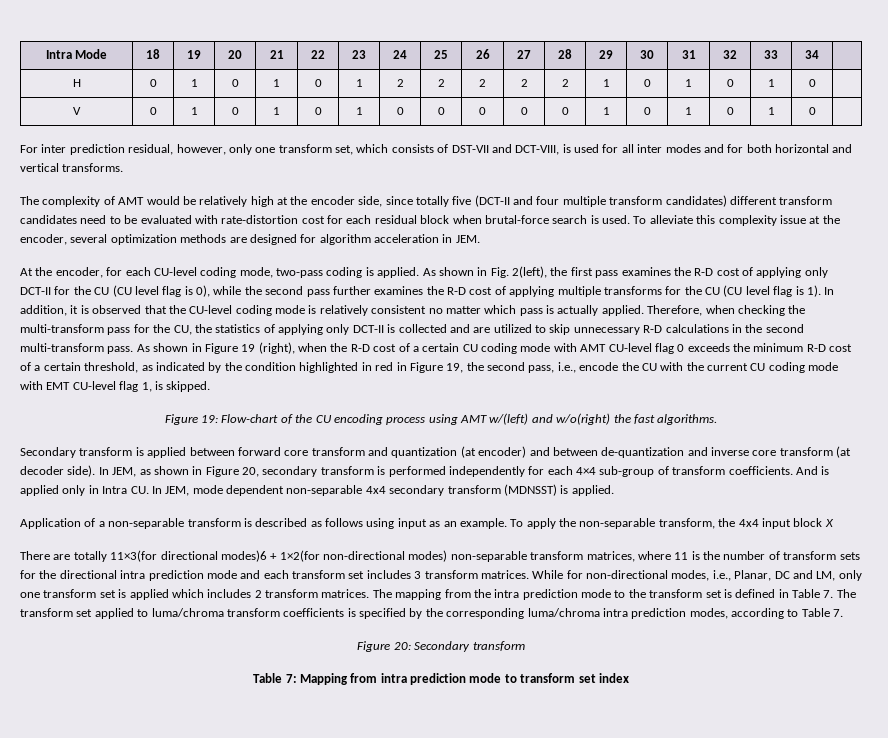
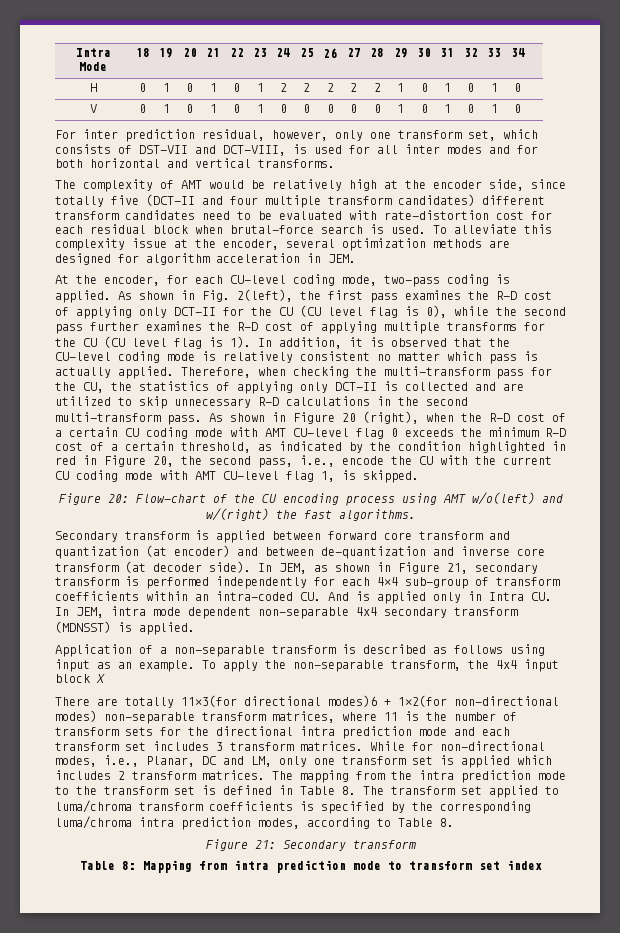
- As shown in Figure 19 (right), when the R-D cost of a certain CU coding mode with AMT CU-level flag 0 exceeds the minimum R-D cost of a certain threshold, as indicated by the condition highlighted in red in Figure 19, the second pass, i.e., encode the CU with the current CU coding mode with EMT CU-level flag 1, is skipped.
+ As shown in Figure 20 (right), when the R-D cost of a certain CU coding mode with AMT CU-level flag 0 exceeds the minimum R-D cost of a certain threshold, as indicated by the condition highlighted in red in Figure 20, the second pass, i.e., encode the CU with the current CU coding mode with AMT CU-level flag 1, is skipped.
- Figure 19: Flow-chart of the CU encoding process using AMT w/(left) and w/o(right) the fast algorithms.
+ Figure 20: Flow-chart of the CU encoding process using AMT w/o(left) and w/(right) the fast algorithms.
- In JEM, as shown in Figure 20, secondary transform is performed independently for each 4×4 sub-group of transform coefficients. And is applied only in Intra CU. In JEM, mode dependent non-separable 4x4 secondary transform (MDNSST) is applied.
+ In JEM, as shown in Figure 21, secondary transform is performed independently for each 4×4 sub-group of transform coefficients within an intra-coded CU. And is applied only in Intra CU. In JEM, intra mode dependent non-separable 4x4 secondary transform (MDNSST) is applied.
- The mapping from the intra prediction mode to the transform set is defined in Table 7. The transform set applied to luma/chroma transform coefficients is specified by the corresponding luma/chroma intra prediction modes, according to Table 7.
- Figure 20: Secondary transform
+ The mapping from the intra prediction mode to the transform set is defined in Table 8. The transform set applied to luma/chroma transform coefficients is specified by the corresponding luma/chroma intra prediction modes, according to Table 8.
+ Figure 21: Secondary transform
- Table 7: Mapping from intra prediction mode to transform set index
+ Table 8: Mapping from intra prediction mode to transform set index

